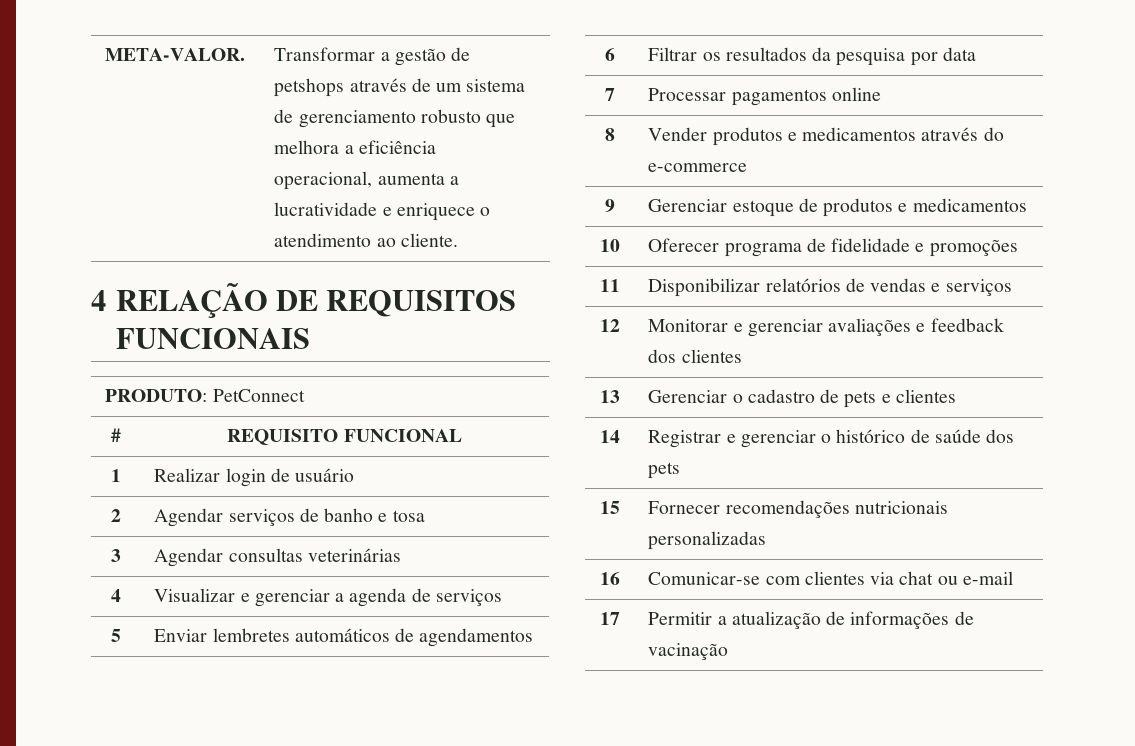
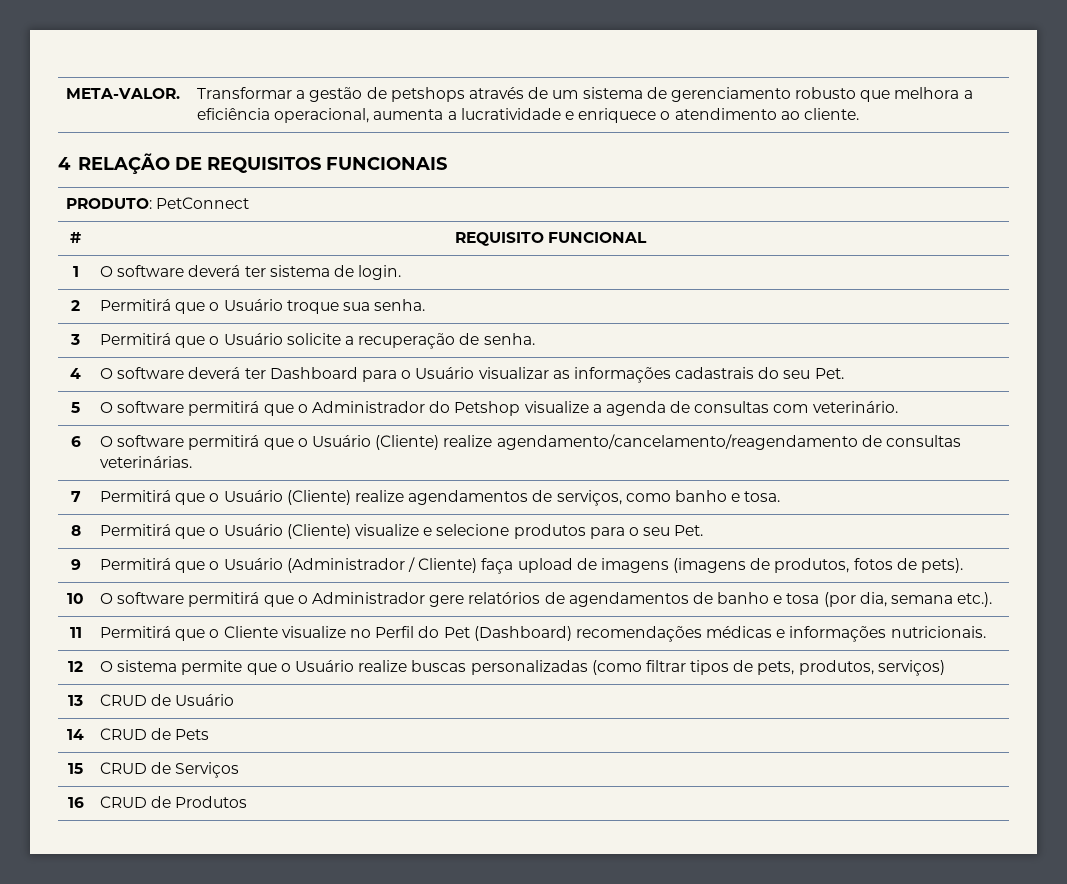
- 1 | Realizar login de usuário
- 2 | Agendar serviços de banho e tosa
- 3 | Agendar consultas veterinárias
- 4 | Visualizar e gerenciar a agenda de serviços
- 5 | Enviar lembretes automáticos de agendamentos
- 6 | Filtrar os resultados da pesquisa por data
- 7 | Processar pagamentos online
- 8 | Vender produtos e medicamentos através do e-commerce
- 9 | Gerenciar estoque de produtos e medicamentos
- 10 | Oferecer programa de fidelidade e promoções
- 11 | Disponibilizar relatórios de vendas e serviços
- 12 | Monitorar e gerenciar avaliações e feedback dos clientes
- 13 | Gerenciar o cadastro de pets e clientes
- 14 | Registrar e gerenciar o histórico de saúde dos pets
- 15 | Fornecer recomendações nutricionais personalizadas
- 16 | Comunicar-se com clientes via chat ou e-mail
- 17 | Permitir a atualização de informações de vacinação
+ 1 | O software deverá ter sistema de login.
+ 2 | Permitirá que o Usuário troque sua senha.
+ 3 | Permitirá que o Usuário solicite a recuperação de senha.
+ 4 | O software deverá ter Dashboard para o Usuário visualizar as informações cadastrais do seu Pet.
+ 5 | O software permitirá que o Administrador do Petshop visualize a agenda de consultas com veterinário.
+ 6 | O software permitirá que o Usuário (Cliente) realize agendamento/cancelamento/reagendamento de consultas veterinárias.
+ 7 | Permitirá que o Usuário (Cliente) realize agendamentos de serviços, como banho e tosa.
+ 8 | Permitirá que o Usuário (Cliente) visualize e selecione produtos para o seu Pet.
+ 9 | Permitirá que o Usuário (Administrador / Cliente) faça upload de imagens (imagens de produtos, fotos de pets).
+ 10 | O software permitirá que o Administrador gere relatórios de agendamentos de banho e tosa (por dia, semana etc.).
+ 11 | Permitirá que o Cliente visualize no Perfil do Pet (Dashboard) recomendações médicas e informações nutricionais.
+ 12 | O sistema permite que o Usuário realize buscas personalizadas (como filtrar tipos de pets, produtos, serviços)
+ 13 | CRUD de Usuário
+ 14 | CRUD de Pets
+ 15 | CRUD de Serviços
+ 16 | CRUD de Produtos

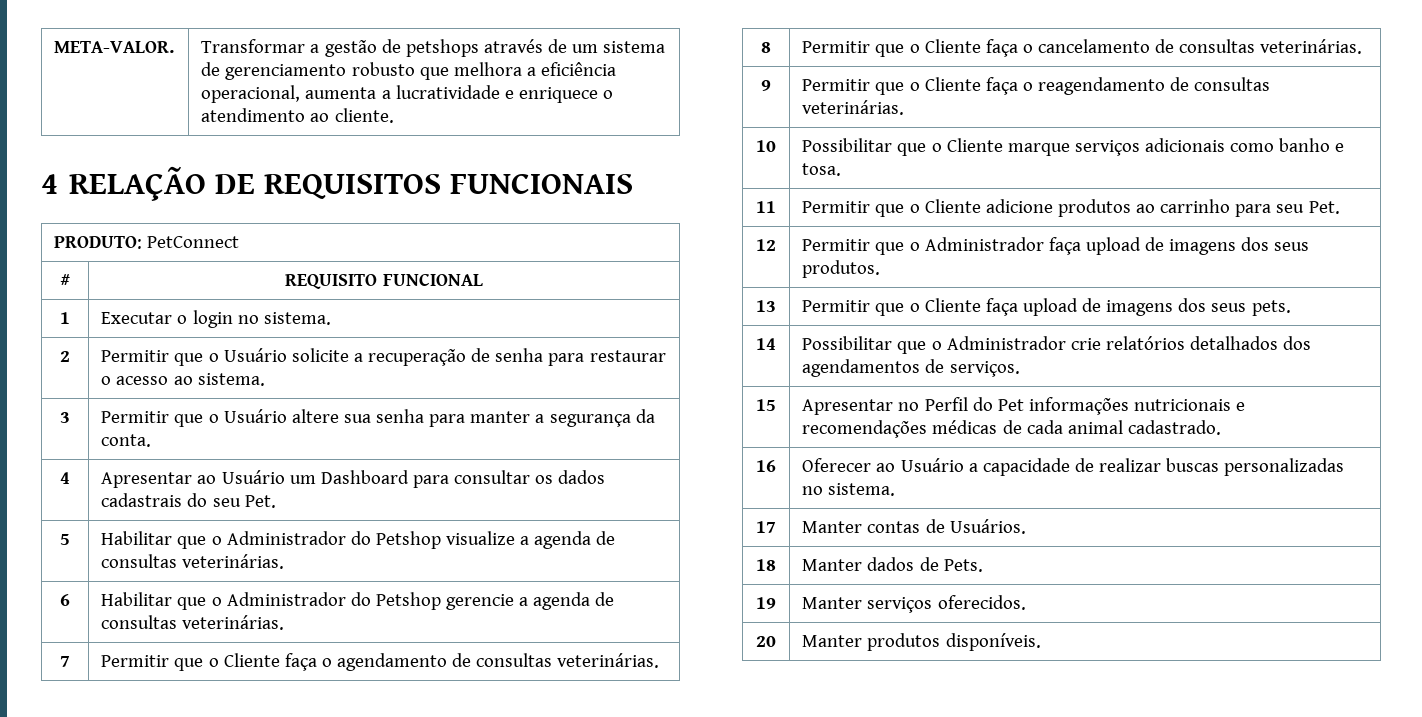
- 1 | O software deverá ter sistema de login.
- 2 | Permitirá que o Usuário troque sua senha.
- 3 | Permitirá que o Usuário solicite a recuperação de senha.
- 4 | O software deverá ter Dashboard para o Usuário visualizar as informações cadastrais do seu Pet.
+ 1 | Executar o login no sistema.
+ 2 | Permitir que o Usuário solicite a recuperação de senha para restaurar o acesso ao sistema.
+ 3 | Permitir que o Usuário altere sua senha para manter a segurança da conta.
+ 4 | Apresentar ao Usuário um Dashboard para consultar os dados cadastrais do seu Pet.
- 5 | O software permitirá que o Administrador do Petshop visualize a agenda de consultas com veterinário.
+ 5 | Habilitar que o Administrador do Petshop visualize a agenda de consultas veterinárias.
- 6 | O software permitirá que o Usuário (Cliente) realize agendamento/cancelamento/reagendamento de consultas veterinárias.
+ 6 | Habilitar que o Administrador do Petshop gerencie a agenda de consultas veterinárias.
- 7 | Permitirá que o Usuário (Cliente) realize agendamentos de serviços, como banho e tosa.
- 8 | Permitirá que o Usuário (Cliente) visualize e selecione produtos para o seu Pet.
- 9 | Permitirá que o Usuário (Administrador / Cliente) faça upload de imagens (imagens de produtos, fotos de pets).
- 10 | O software permitirá que o Administrador gere relatórios de agendamentos de banho e tosa (por dia, semana etc.).
- 11 | Permitirá que o Cliente visualize no Perfil do Pet (Dashboard) recomendações médicas e informações nutricionais.
- 12 | O sistema permite que o Usuário realize buscas personalizadas (como filtrar tipos de pets, produtos, serviços)
- 13 | CRUD de Usuário
- 14 | CRUD de Pets
- 15 | CRUD de Serviços
- 16 | CRUD de Produtos
+ 7 | Permitir que o Cliente faça o agendamento de consultas veterinárias.
+ 8 | Permitir que o Cliente faça o cancelamento de consultas veterinárias.
+ 9 | Permitir que o Cliente faça o reagendamento de consultas veterinárias.
+ 10 | Possibilitar que o Cliente marque serviços adicionais como banho e tosa.
+ 11 | Permitir que o Cliente adicione produtos ao carrinho para seu Pet.
+ 12 | Permitir que o Administrador faça upload de imagens dos seus produtos.
+ 13 | Permitir que o Cliente faça upload de imagens dos seus pets.
+ 14 | Possibilitar que o Administrador crie relatórios detalhados dos agendamentos de serviços.
+ 15 | Apresentar no Perfil do Pet informações nutricionais e recomendações médicas de cada animal cadastrado.
+ 16 | Oferecer ao Usuário a capacidade de realizar buscas personalizadas no sistema.
+ 17 | Manter contas de Usuários.
+ 18 | Manter dados de Pets.
+ 19 | Manter serviços oferecidos.
+ 20 | Manter produtos disponíveis.

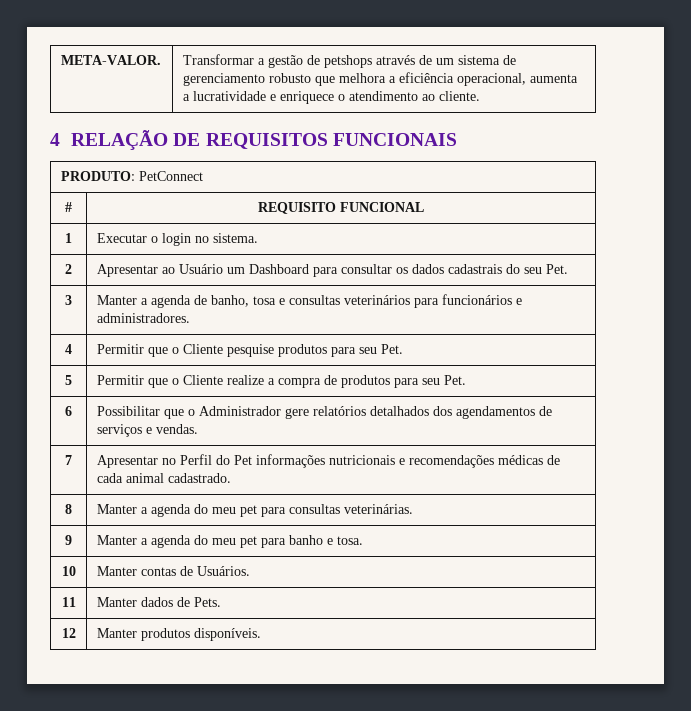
- 2 | Permitir que o Usuário solicite a recuperação de senha para restaurar o acesso ao sistema.
- 3 | Permitir que o Usuário altere sua senha para manter a segurança da conta.
- 4 | Apresentar ao Usuário um Dashboard para consultar os dados cadastrais do seu Pet.
+ 2 | Apresentar ao Usuário um Dashboard para consultar os dados cadastrais do seu Pet.
- 5 | Habilitar que o Administrador do Petshop visualize a agenda de consultas veterinárias.
- 6 | Habilitar que o Administrador do Petshop gerencie a agenda de consultas veterinárias.
- 7 | Permitir que o Cliente faça o agendamento de consultas veterinárias.
- 8 | Permitir que o Cliente faça o cancelamento de consultas veterinárias.
- 9 | Permitir que o Cliente faça o reagendamento de consultas veterinárias.
- 10 | Possibilitar que o Cliente marque serviços adicionais como banho e tosa.
- 11 | Permitir que o Cliente adicione produtos ao carrinho para seu Pet.
- 12 | Permitir que o Administrador faça upload de imagens dos seus produtos.
- 13 | Permitir que o Cliente faça upload de imagens dos seus pets.
- 14 | Possibilitar que o Administrador crie relatórios detalhados dos agendamentos de serviços.
- 15 | Apresentar no Perfil do Pet informações nutricionais e recomendações médicas de cada animal cadastrado.
+ 3 | Manter a agenda de banho, tosa e consultas veterinários para funcionários e administradores.
+ 4 | Permitir que o Cliente pesquise produtos para seu Pet.
+ 5 | Permitir que o Cliente realize a compra de produtos para seu Pet.
+ 6 | Possibilitar que o Administrador gere relatórios detalhados dos agendamentos de serviços e vendas.
+ 7 | Apresentar no Perfil do Pet informações nutricionais e recomendações médicas de cada animal cadastrado.
- 16 | Oferecer ao Usuário a capacidade de realizar buscas personalizadas no sistema.
- 17 | Manter contas de Usuários.
+ 8 | Manter a agenda do meu pet para consultas veterinárias.
+ 9 | Manter a agenda do meu pet para banho e tosa.
+ 10 | Manter contas de Usuários.
- 18 | Manter dados de Pets.
+ 11 | Manter dados de Pets.
- 19 | Manter serviços oferecidos.
- 20 | Manter produtos disponíveis.
+ 12 | Manter produtos disponíveis.

